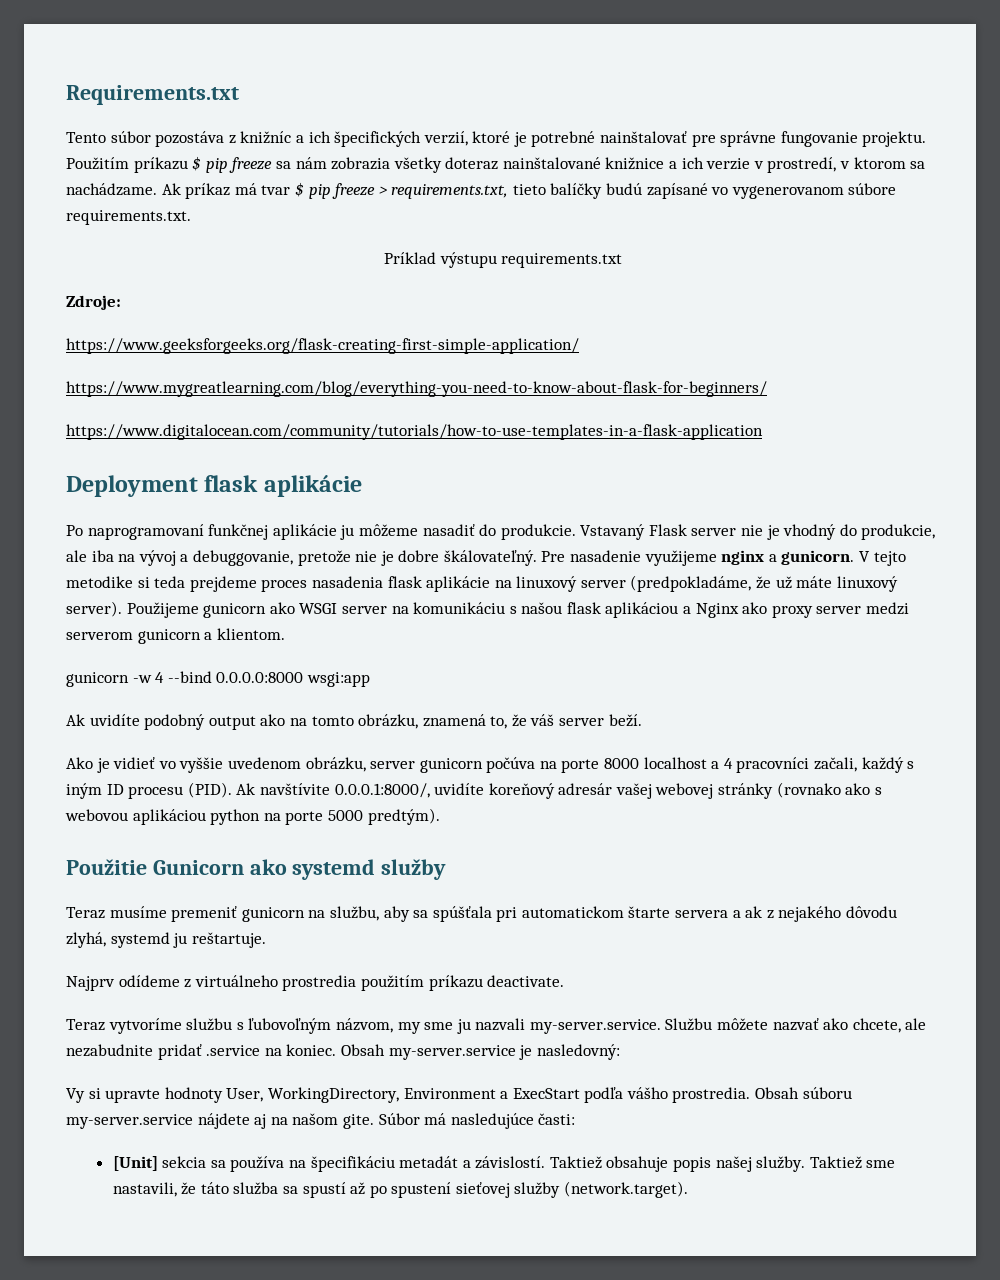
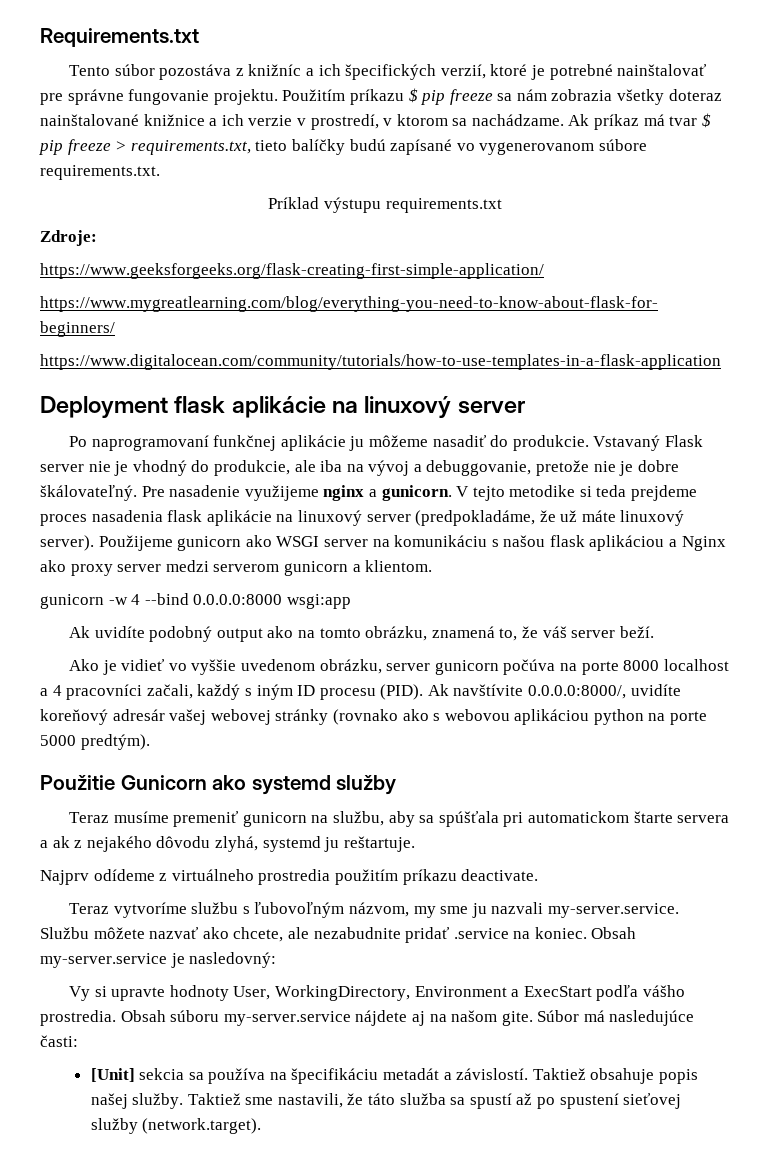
- Deployment flask aplikácie
+ Deployment flask aplikácie na linuxový server
- Ak navštívite 0.0.0.1:8000/, uvidíte koreňový adresár vašej webovej stránky (rovnako ako s webovou aplikáciou python na porte 5000 predtým).
+ Ak navštívite 0.0.0.0:8000/, uvidíte koreňový adresár vašej webovej stránky (rovnako ako s webovou aplikáciou python na porte 5000 predtým).

